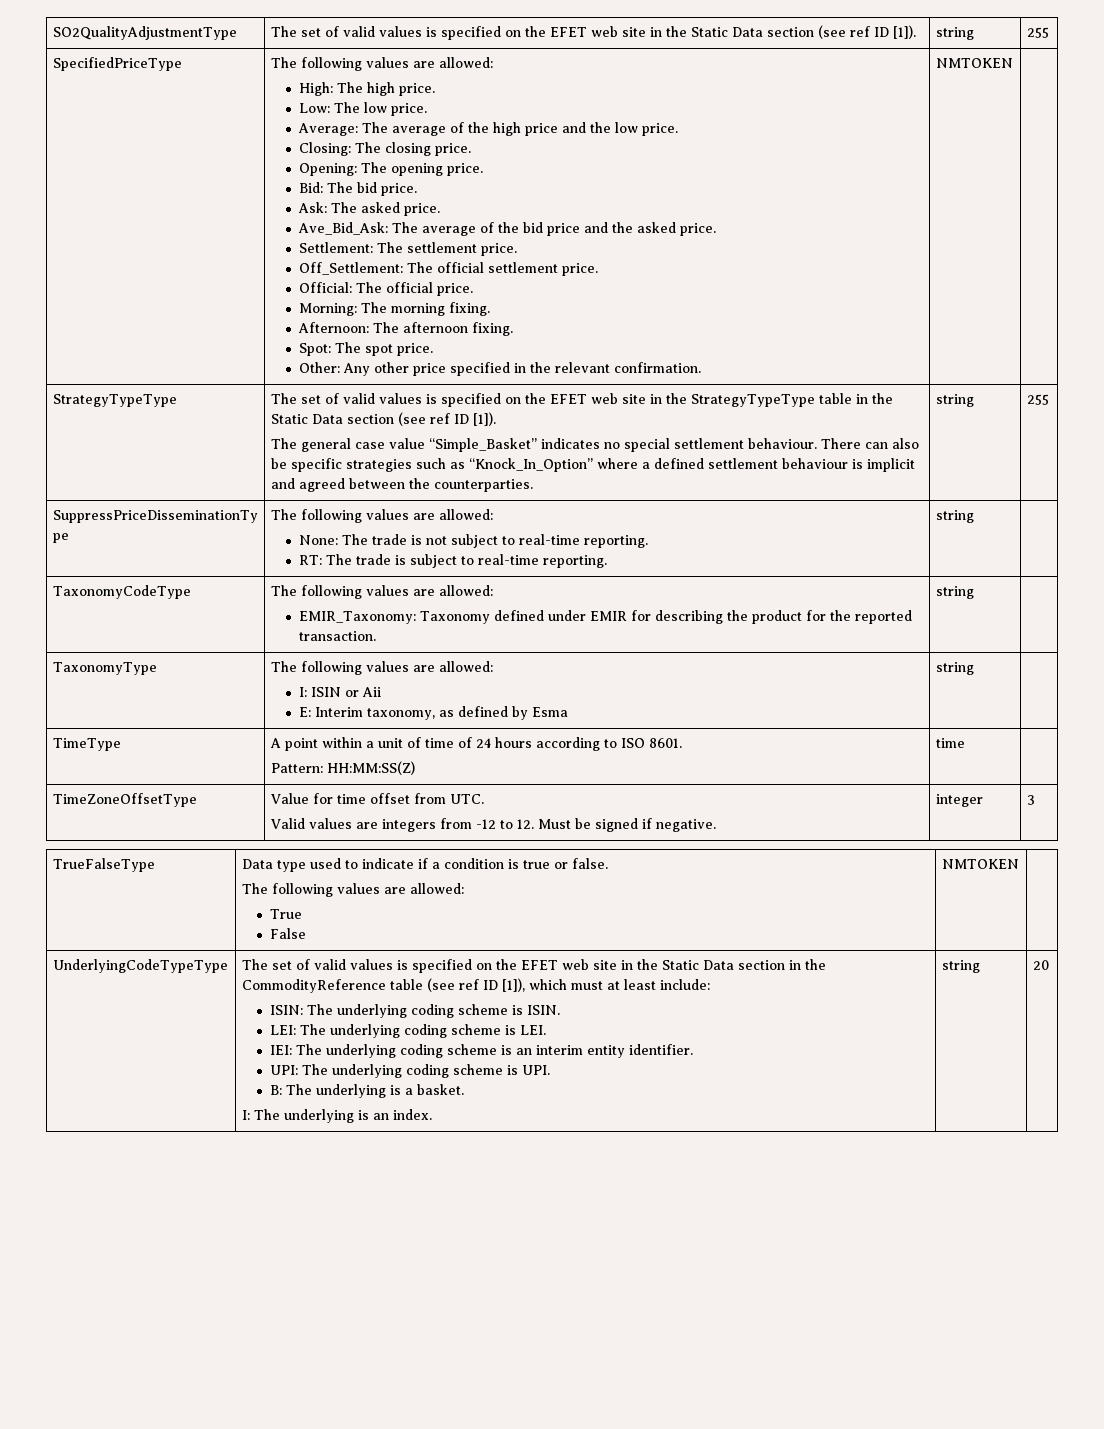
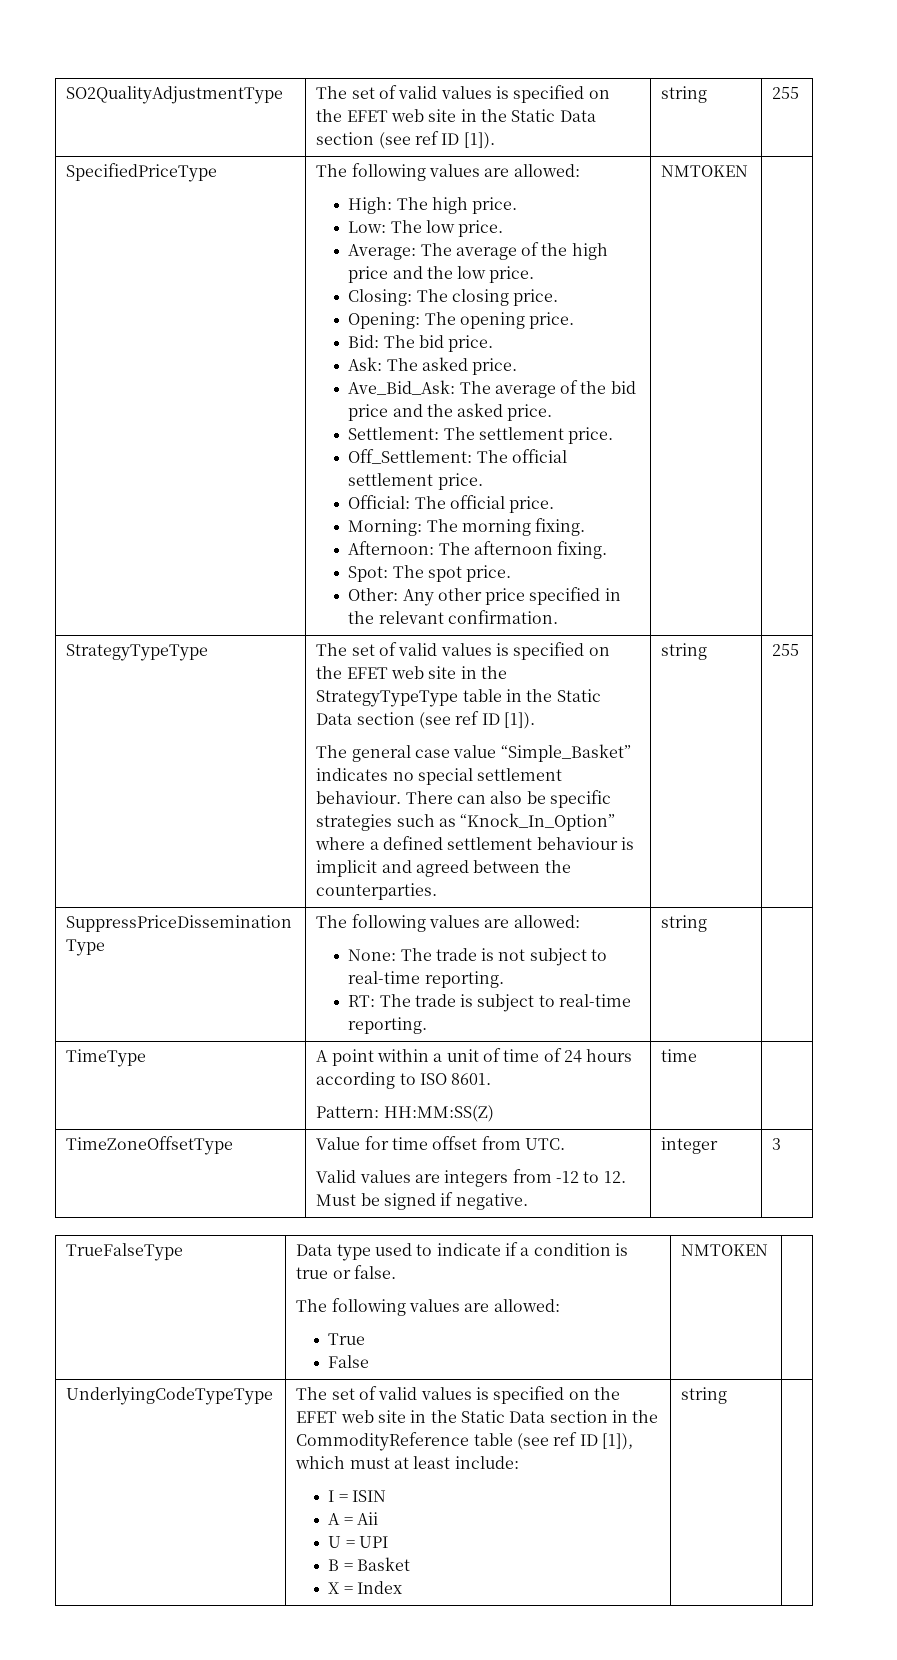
- TaxonomyCodeType | The following values are allowed:
- EMIR_Taxonomy: Taxonomy defined under EMIR for describing the product for the reported transaction. | string |
- TaxonomyType | The following values are allowed:
- I: ISIN or Aii
- E: Interim taxonomy, as defined by Esma | string |
- ISIN: The underlying coding scheme is ISIN.
- LEI: The underlying coding scheme is LEI.
- IEI: The underlying coding scheme is an interim entity identifier.
- UPI: The underlying coding scheme is UPI.
- B: The underlying is a basket.
- I: The underlying is an index. | string | 20
+ I = ISIN
+ A = Aii
+ U = UPI
+ B = Basket
+ X = Index | string

